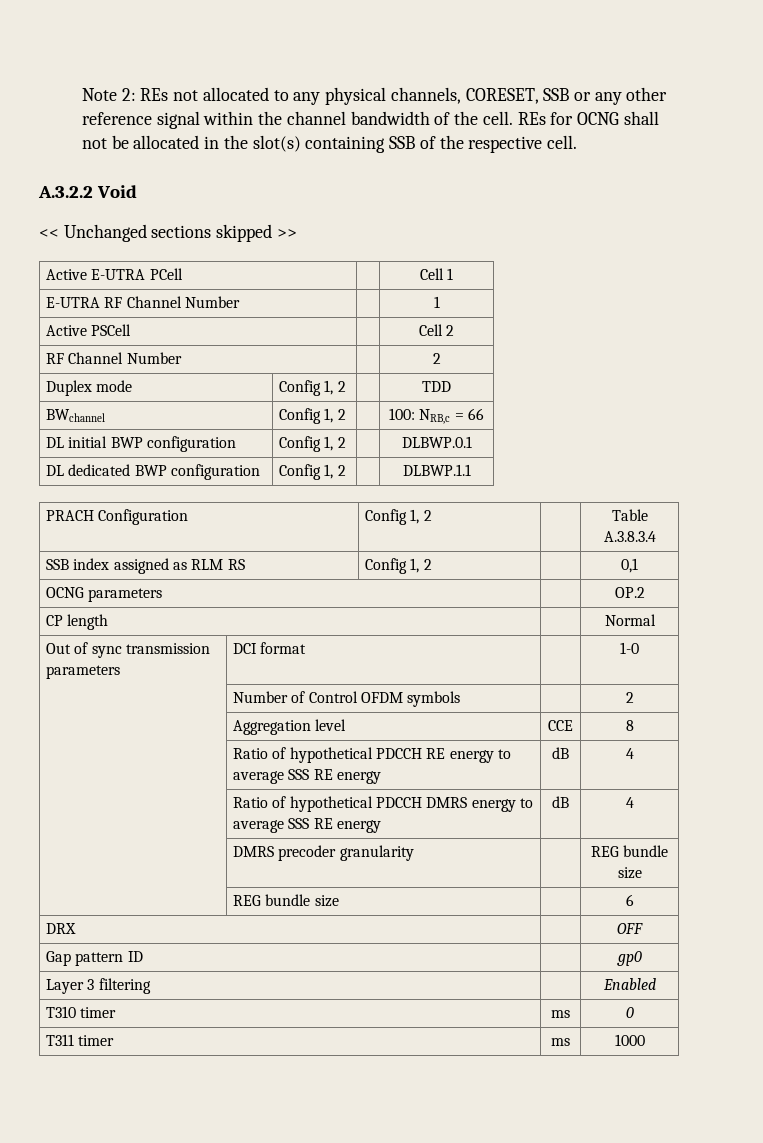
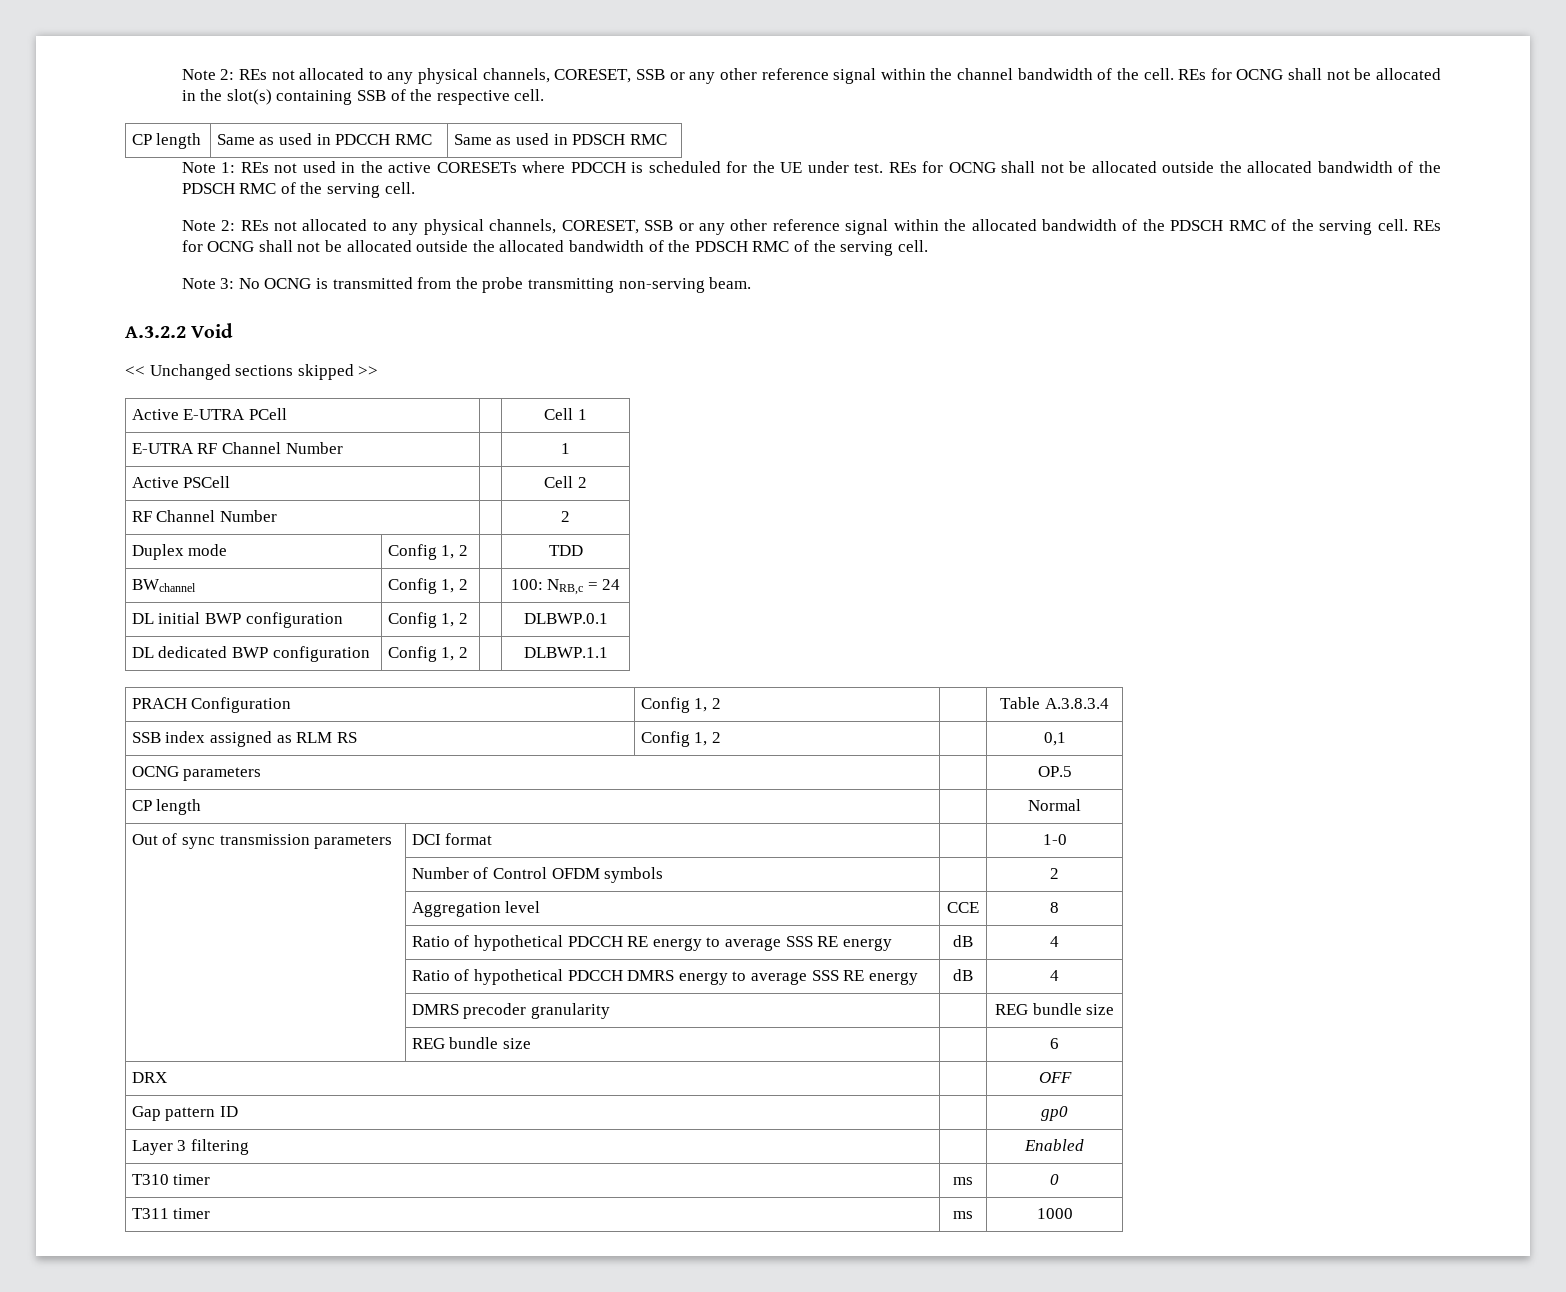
+ CP length | Same as used in PDCCH RMC | Same as used in PDSCH RMC
+ Note 1: REs not used in the active CORESETs where PDCCH is scheduled for the UE under test. REs for OCNG shall not be allocated outside the allocated bandwidth of the PDSCH RMC of the serving cell.
+ Note 2: REs not allocated to any physical channels, CORESET, SSB or any other reference signal within the allocated bandwidth of the PDSCH RMC of the serving cell. REs for OCNG shall not be allocated outside the allocated bandwidth of the PDSCH RMC of the serving cell.
+ Note 3: No OCNG is transmitted from the probe transmitting non-serving beam.
- BWchannel | Config 1, 2 | | 100: NRB,c = 66
+ BWchannel | Config 1, 2 | | 100: NRB,c = 24
- OCNG parameters | | OP.2
+ OCNG parameters | | OP.5

